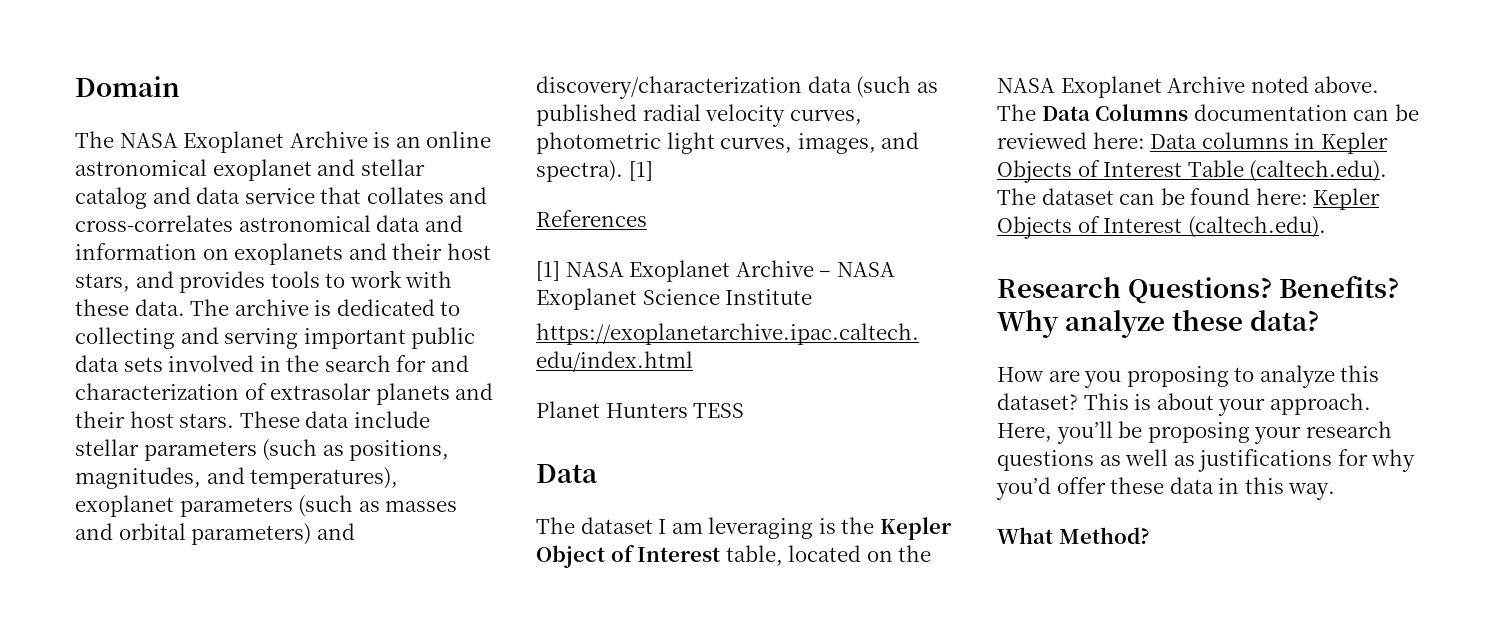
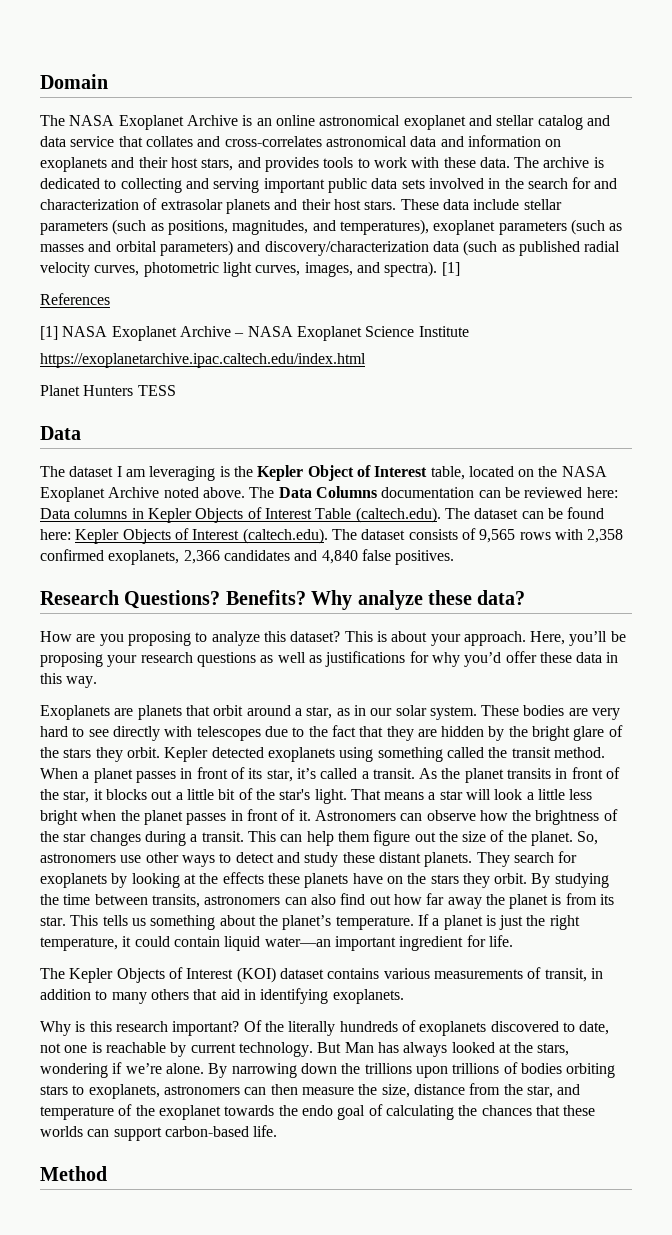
- The Data Columns documentation can be reviewed here: Data columns in Kepler Objects of Interest Table (caltech.edu). The dataset can be found here: Kepler Objects of Interest (caltech.edu).
+ The Data Columns documentation can be reviewed here: Data columns in Kepler Objects of Interest Table (caltech.edu). The dataset can be found here: Kepler Objects of Interest (caltech.edu). The dataset consists of 9,565 rows with 2,358 confirmed exoplanets, 2,366 candidates and 4,840 false positives.
- What Method?
+ Exoplanets are planets that orbit around a star, as in our solar system. These bodies are very hard to see directly with telescopes due to the fact that they are hidden by the bright glare of the stars they orbit. Kepler detected exoplanets using something called the transit method. When a planet passes in front of its star, it’s called a transit. As the planet transits in front of the star, it blocks out a little bit of the star's light. That means a star will look a little less bright when the planet passes in front of it. Astronomers can observe how the brightness of the star changes during a transit. This can help them figure out the size of the planet. So, astronomers use other ways to detect and study these distant planets. They search for exoplanets by looking at the effects these planets have on the stars they orbit. By studying the time between transits, astronomers can also find out how far away the planet is from its star. This tells us something about the planet’s temperature. If a planet is just the right temperature, it could contain liquid water—an important ingredient for life.
+ The Kepler Objects of Interest (KOI) dataset contains various measurements of transit, in addition to many others that aid in identifying exoplanets.
+ Why is this research important? Of the literally hundreds of exoplanets discovered to date, not one is reachable by current technology. But Man has always looked at the stars, wondering if we’re alone. By narrowing down the trillions upon trillions of bodies orbiting stars to exoplanets, astronomers can then measure the size, distance from the star, and temperature of the exoplanet towards the endo goal of calculating the chances that these worlds can support carbon-based life.
+ Method

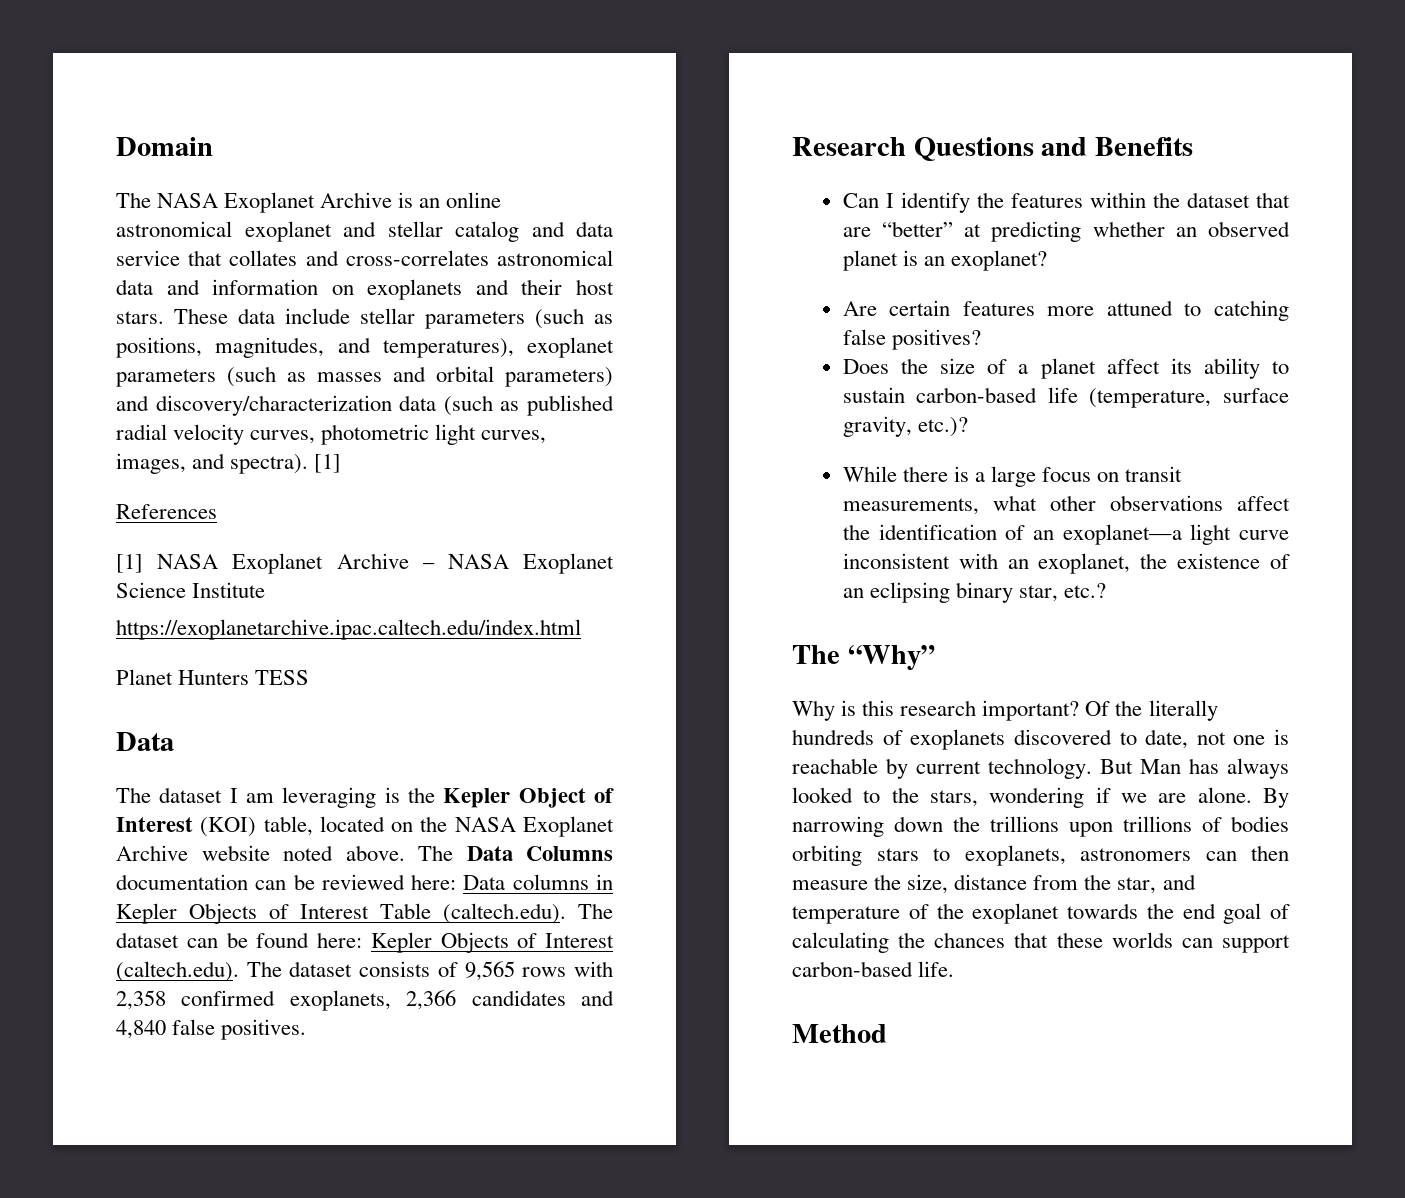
- The NASA Exoplanet Archive is an online astronomical exoplanet and stellar catalog and data service that collates and cross-correlates astronomical data and information on exoplanets and their host stars, and provides tools to work with these data. The archive is dedicated to collecting and serving important public data sets involved in the search for and characterization of extrasolar planets and their host stars.
+ The NASA Exoplanet Archive is an online astronomical exoplanet and stellar catalog and data service that collates and cross-correlates astronomical data and information on exoplanets and their host stars.
- The dataset I am leveraging is the Kepler Object of Interest table, located on the NASA Exoplanet Archive noted above.
+ The dataset I am leveraging is the Kepler Object of Interest (KOI) table, located on the NASA Exoplanet Archive website noted above.
- Research Questions? Benefits? Why analyze these data?
- How are you proposing to analyze this dataset? This is about your approach. Here, you’ll be proposing your research questions as well as justifications for why you’d offer these data in this way.
- Exoplanets are planets that orbit around a star, as in our solar system. These bodies are very hard to see directly with telescopes due to the fact that they are hidden by the bright glare of the stars they orbit. Kepler detected exoplanets using something called the transit method. When a planet passes in front of its star, it’s called a transit. As the planet transits in front of the star, it blocks out a little bit of the star's light. That means a star will look a little less bright when the planet passes in front of it. Astronomers can observe how the brightness of the star changes during a transit. This can help them figure out the size of the planet. So, astronomers use other ways to detect and study these distant planets. They search for exoplanets by looking at the effects these planets have on the stars they orbit. By studying the time between transits, astronomers can also find out how far away the planet is from its star. This tells us something about the planet’s temperature. If a planet is just the right temperature, it could contain liquid water—an important ingredient for life.
- The Kepler Objects of Interest (KOI) dataset contains various measurements of transit, in addition to many others that aid in identifying exoplanets.
+ Research Questions and Benefits
+ Can I identify the features within the dataset that are “better” at predicting whether an observed planet is an exoplanet?
+ Are certain features more attuned to catching false positives?
+ Does the size of a planet affect its ability to sustain carbon-based life (temperature, surface gravity, etc.)?
+ While there is a large focus on transit measurements, what other observations affect the identification of an exoplanet—a light curve inconsistent with an exoplanet, the existence of an eclipsing binary star, etc.?
+ The “Why”
- But Man has always looked at the stars, wondering if we’re alone.
+ But Man has always looked to the stars, wondering if we are alone.
- By narrowing down the trillions upon trillions of bodies orbiting stars to exoplanets, astronomers can then measure the size, distance from the star, and temperature of the exoplanet towards the endo goal of calculating the chances that these worlds can support carbon-based life.
+ By narrowing down the trillions upon trillions of bodies orbiting stars to exoplanets, astronomers can then measure the size, distance from the star, and temperature of the exoplanet towards the end goal of calculating the chances that these worlds can support carbon-based life.

